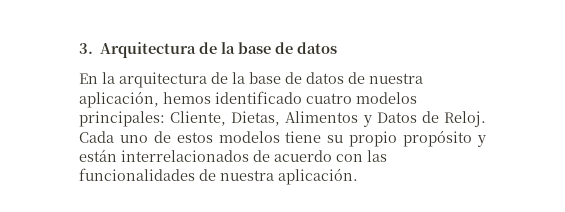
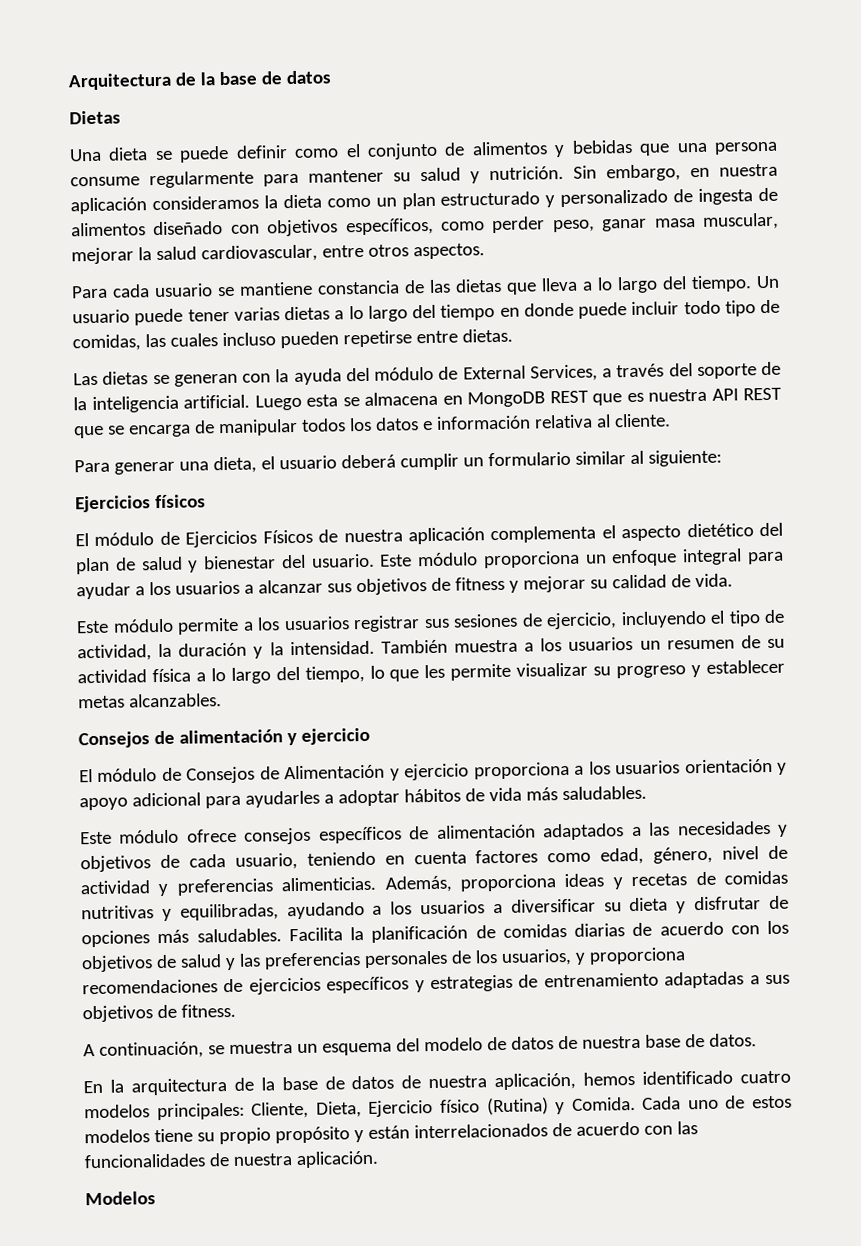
- 3. Arquitectura de la base de datos
+ Arquitectura de la base de datos
+ Dietas
+ Una dieta se puede definir como el conjunto de alimentos y bebidas que una persona consume regularmente para mantener su salud y nutrición. Sin embargo, en nuestra aplicación consideramos la dieta como un plan estructurado y personalizado de ingesta de alimentos diseñado con objetivos específicos, como perder peso, ganar masa muscular, mejorar la salud cardiovascular, entre otros aspectos.
+ Para cada usuario se mantiene constancia de las dietas que lleva a lo largo del tiempo. Un usuario puede tener varias dietas a lo largo del tiempo en donde puede incluir todo tipo de comidas, las cuales incluso pueden repetirse entre dietas.
+ Las dietas se generan con la ayuda del módulo de External Services, a través del soporte de la inteligencia artificial. Luego esta se almacena en MongoDB REST que es nuestra API REST que se encarga de manipular todos los datos e información relativa al cliente.
+ Para generar una dieta, el usuario deberá cumplir un formulario similar al siguiente:
+ Ejercicios físicos
+ El módulo de Ejercicios Físicos de nuestra aplicación complementa el aspecto dietético del plan de salud y bienestar del usuario. Este módulo proporciona un enfoque integral para ayudar a los usuarios a alcanzar sus objetivos de fitness y mejorar su calidad de vida.
+ Este módulo permite a los usuarios registrar sus sesiones de ejercicio, incluyendo el tipo de actividad, la duración y la intensidad. También muestra a los usuarios un resumen de su actividad física a lo largo del tiempo, lo que les permite visualizar su progreso y establecer metas alcanzables.
+ Consejos de alimentación y ejercicio
+ El módulo de Consejos de Alimentación y ejercicio proporciona a los usuarios orientación y apoyo adicional para ayudarles a adoptar hábitos de vida más saludables.
+ Este módulo ofrece consejos específicos de alimentación adaptados a las necesidades y objetivos de cada usuario, teniendo en cuenta factores como edad, género, nivel de actividad y preferencias alimenticias. Además, proporciona ideas y recetas de comidas nutritivas y equilibradas, ayudando a los usuarios a diversificar su dieta y disfrutar de opciones más saludables. Facilita la planificación de comidas diarias de acuerdo con los objetivos de salud y las preferencias personales de los usuarios, y proporciona recomendaciones de ejercicios específicos y estrategias de entrenamiento adaptadas a sus objetivos de fitness.
+ A continuación, se muestra un esquema del modelo de datos de nuestra base de datos.
- En la arquitectura de la base de datos de nuestra aplicación, hemos identificado cuatro modelos principales: Cliente, Dietas, Alimentos y Datos de Reloj.
+ En la arquitectura de la base de datos de nuestra aplicación, hemos identificado cuatro modelos principales: Cliente, Dieta, Ejercicio físico (Rutina) y Comida.
+ Modelos

